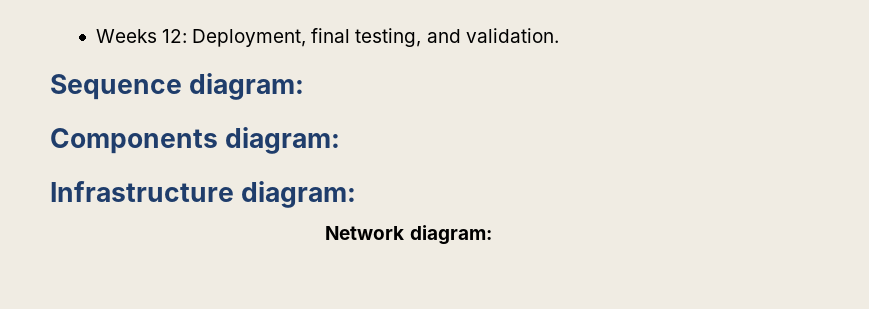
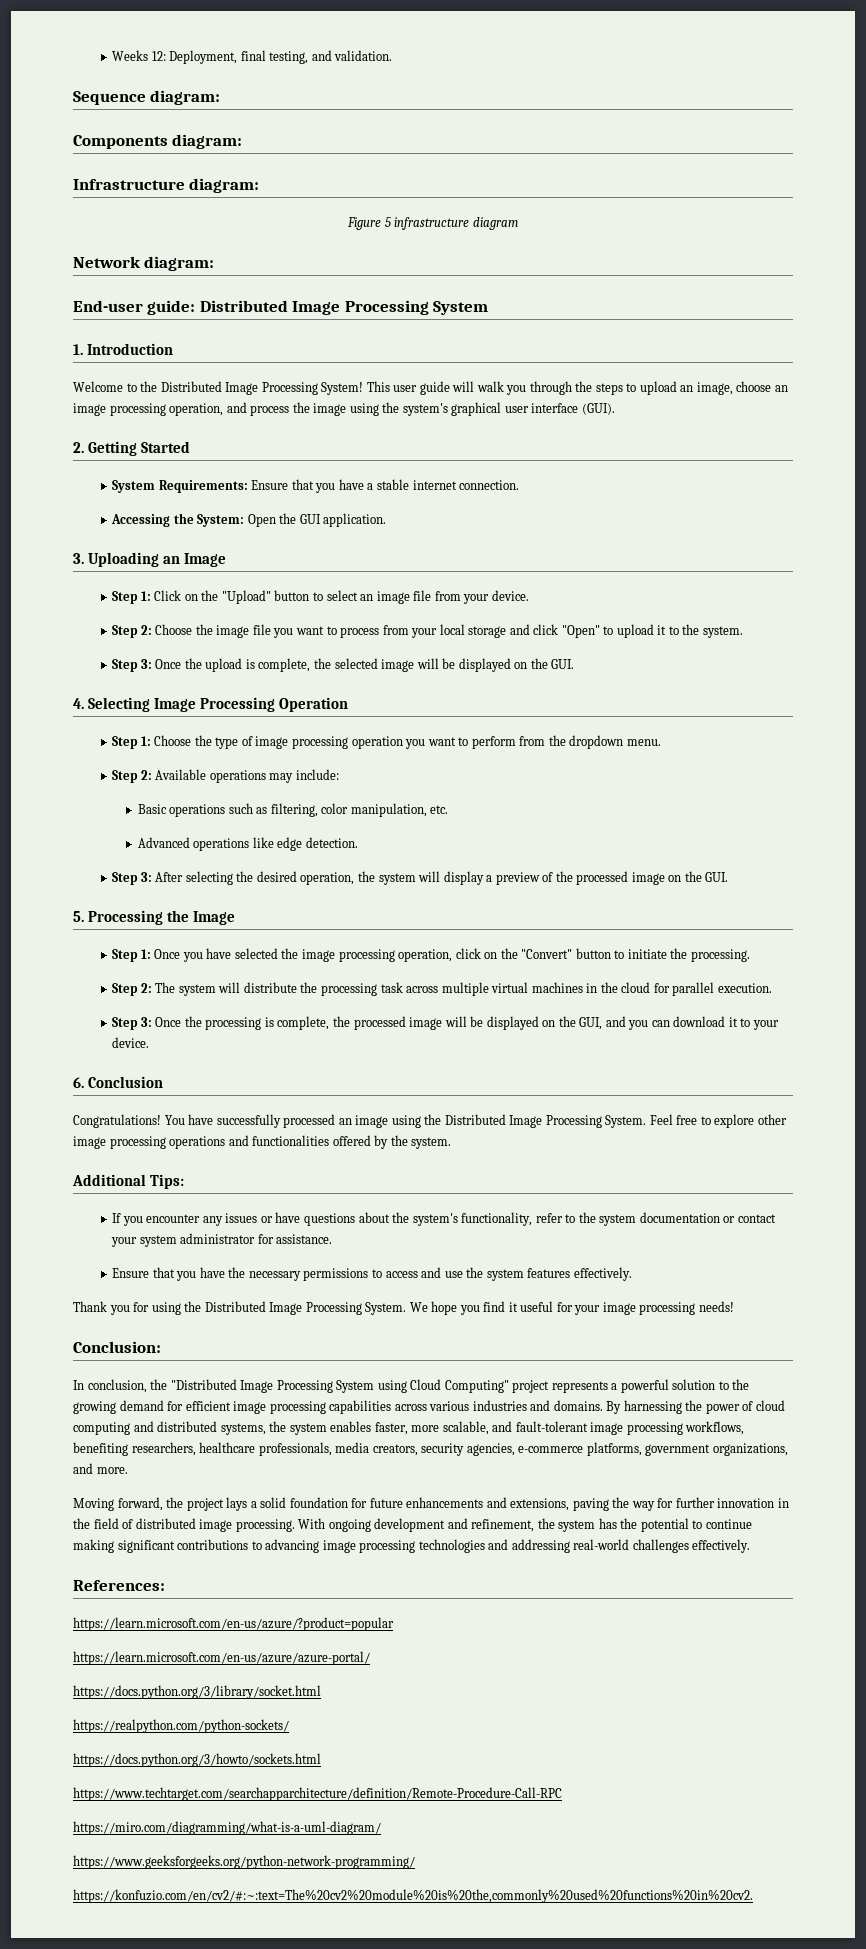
+ Figure 5 infrastructure diagram
  Network diagram:
+ End-user guide: Distributed Image Processing System
+ 1. Introduction
+ Welcome to the Distributed Image Processing System! This user guide will walk you through the steps to upload an image, choose an image processing operation, and process the image using the system's graphical user interface (GUI).
+ 2. Getting Started
+ System Requirements: Ensure that you have a stable internet connection.
+ Accessing the System: Open the GUI application.
+ 3. Uploading an Image
+ Step 1: Click on the "Upload" button to select an image file from your device.
+ Step 2: Choose the image file you want to process from your local storage and click "Open" to upload it to the system.
+ Step 3: Once the upload is complete, the selected image will be displayed on the GUI.
+ 4. Selecting Image Processing Operation
+ Step 1: Choose the type of image processing operation you want to perform from the dropdown menu.
+ Step 2: Available operations may include:
+ Basic operations such as filtering, color manipulation, etc.
+ Advanced operations like edge detection.
+ Step 3: After selecting the desired operation, the system will display a preview of the processed image on the GUI.
+ 5. Processing the Image
+ Step 1: Once you have selected the image processing operation, click on the "Convert" button to initiate the processing.
+ Step 2: The system will distribute the processing task across multiple virtual machines in the cloud for parallel execution.
+ Step 3: Once the processing is complete, the processed image will be displayed on the GUI, and you can download it to your device.
+ 6. Conclusion
+ Congratulations! You have successfully processed an image using the Distributed Image Processing System. Feel free to explore other image processing operations and functionalities offered by the system.
+ Additional Tips:
+ If you encounter any issues or have questions about the system's functionality, refer to the system documentation or contact your system administrator for assistance.
+ Ensure that you have the necessary permissions to access and use the system features effectively.
+ Thank you for using the Distributed Image Processing System. We hope you find it useful for your image processing needs!
+ Conclusion:
+ In conclusion, the "Distributed Image Processing System using Cloud Computing" project represents a powerful solution to the growing demand for efficient image processing capabilities across various industries and domains. By harnessing the power of cloud computing and distributed systems, the system enables faster, more scalable, and fault-tolerant image processing workflows, benefiting researchers, healthcare professionals, media creators, security agencies, e-commerce platforms, government organizations, and more.
+ Moving forward, the project lays a solid foundation for future enhancements and extensions, paving the way for further innovation in the field of distributed image processing. With ongoing development and refinement, the system has the potential to continue making significant contributions to advancing image processing technologies and addressing real-world challenges effectively.
+ References:
+ https://learn.microsoft.com/en-us/azure/?product=popular
+ https://learn.microsoft.com/en-us/azure/azure-portal/
+ https://docs.python.org/3/library/socket.html
+ https://realpython.com/python-sockets/
+ https://docs.python.org/3/howto/sockets.html
+ https://www.techtarget.com/searchapparchitecture/definition/Remote-Procedure-Call-RPC
+ https://miro.com/diagramming/what-is-a-uml-diagram/
+ https://www.geeksforgeeks.org/python-network-programming/
+ https://konfuzio.com/en/cv2/#:~:text=The%20cv2%20module%20is%20the,commonly%20used%20functions%20in%20cv2.

